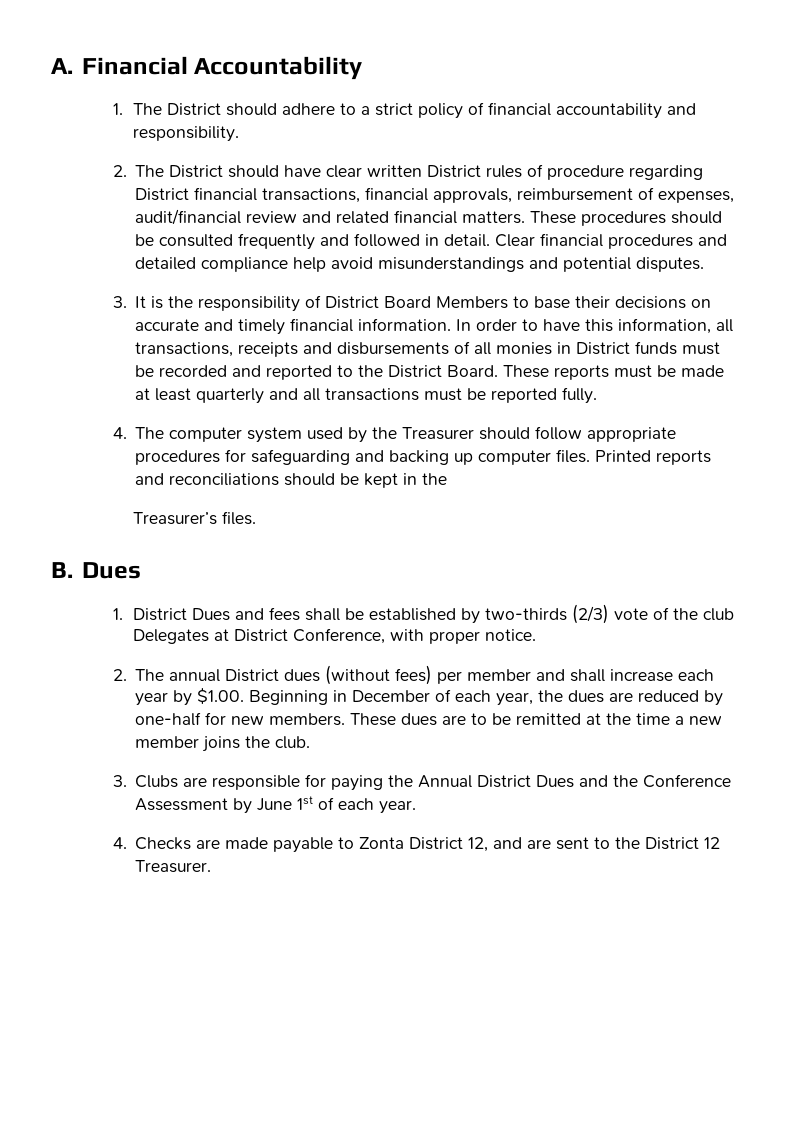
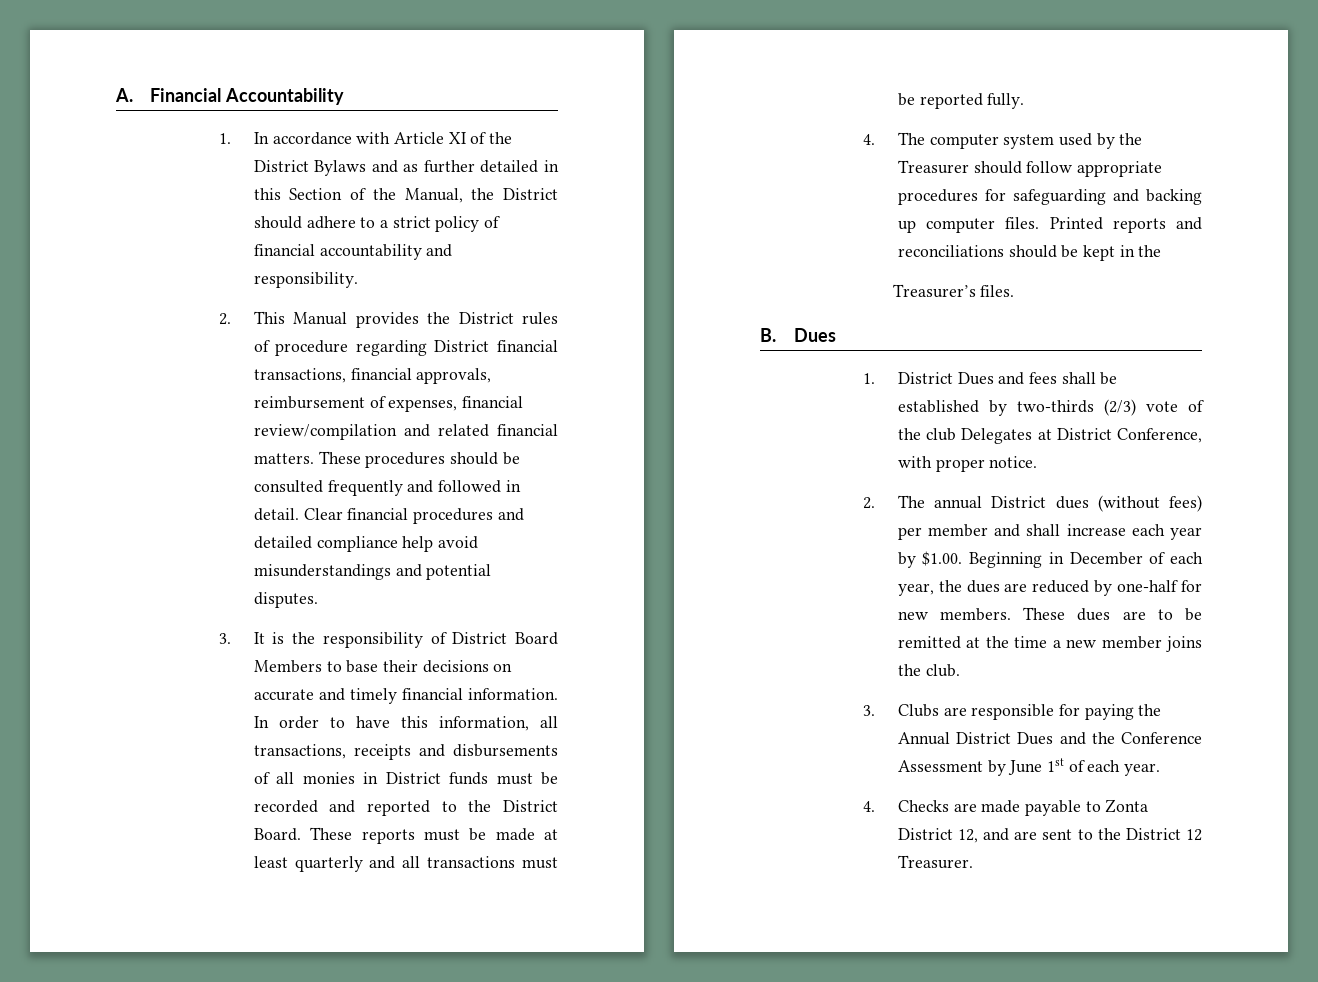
- 1. The District should adhere to a strict policy of financial accountability and responsibility.
+ 1. In accordance with Article XI of the District Bylaws and as further detailed in this Section of the Manual, the District should adhere to a strict policy of financial accountability and responsibility.
- 2. The District should have clear written District rules of procedure regarding District financial transactions, financial approvals, reimbursement of expenses, audit/financial review and related financial matters.
+ 2. This Manual provides the District rules of procedure regarding District financial transactions, financial approvals, reimbursement of expenses, financial review/compilation and related financial matters.

